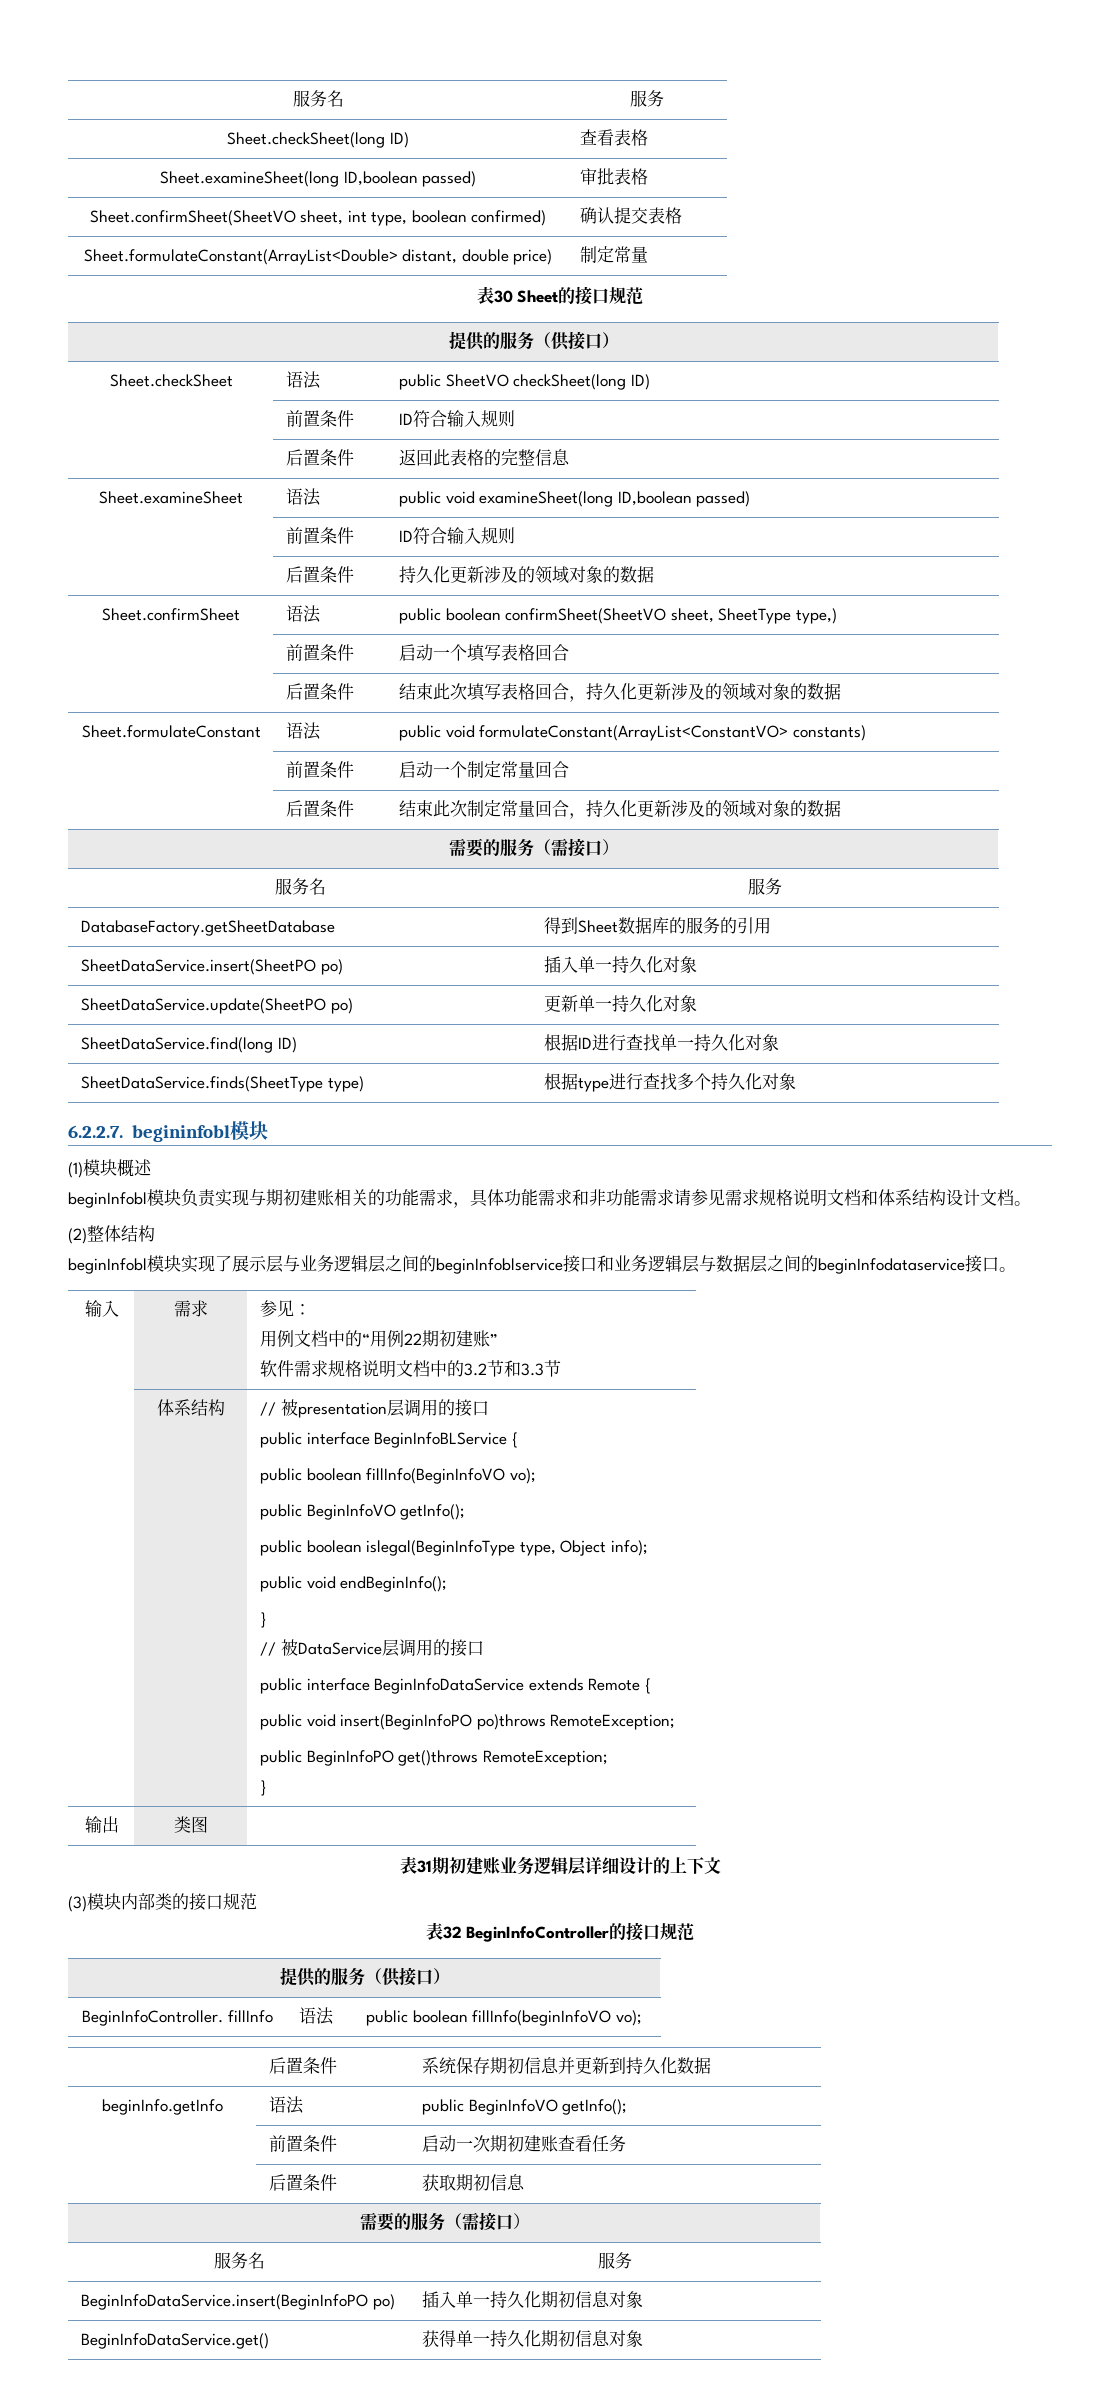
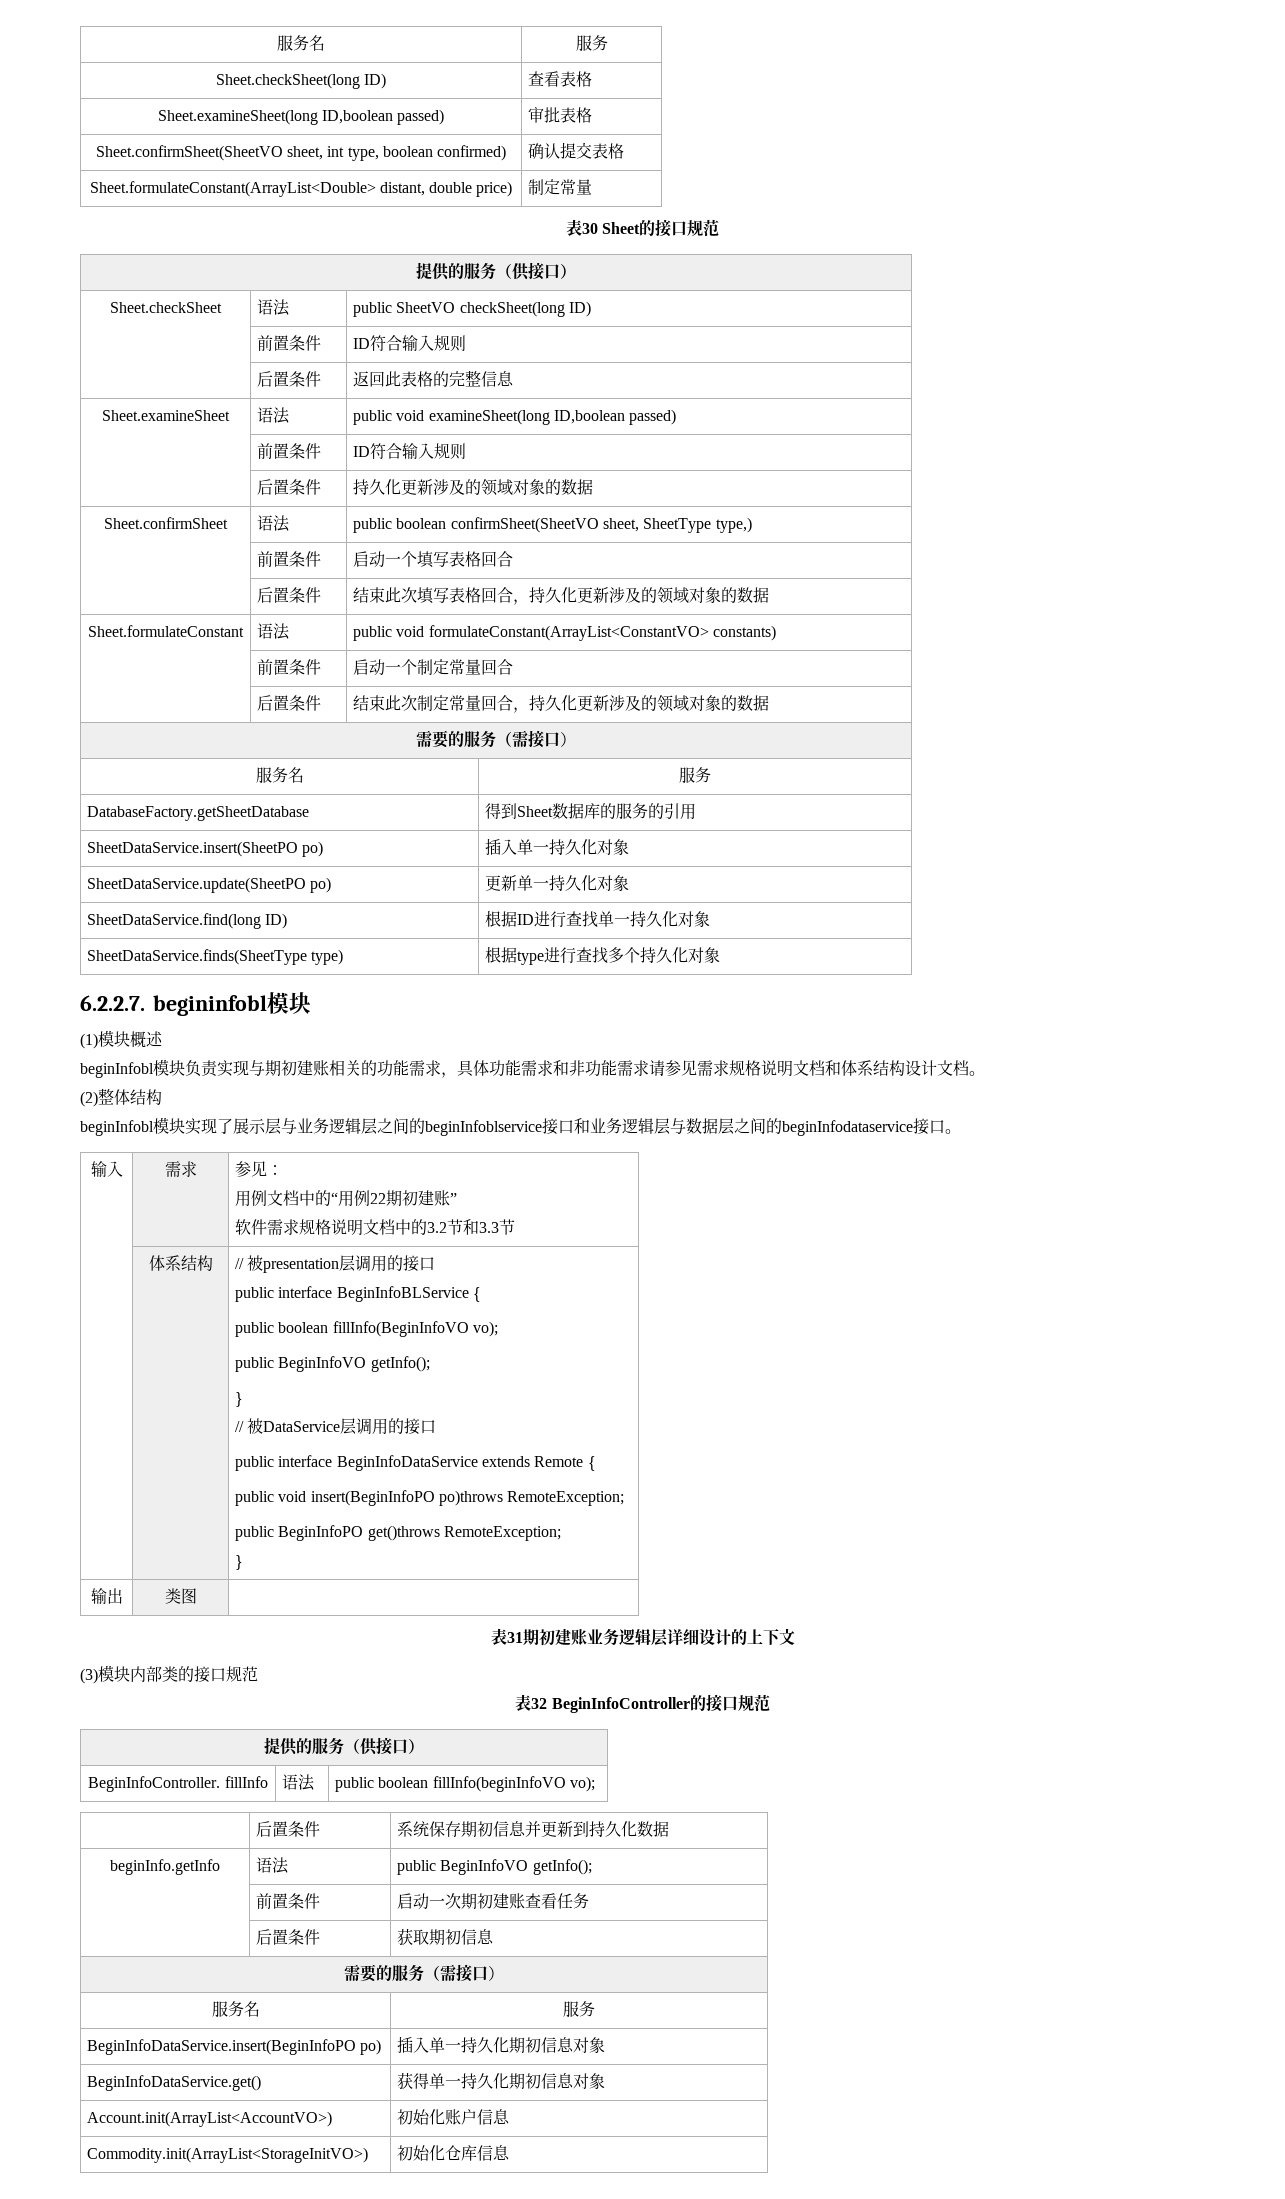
- public boolean islegal(BeginInfoType type, Object info);
- public void endBeginInfo();
+ Account.init(ArrayList<AccountVO>) | 初始化账户信息
+ Commodity.init(ArrayList<StorageInitVO>) | 初始化仓库信息

